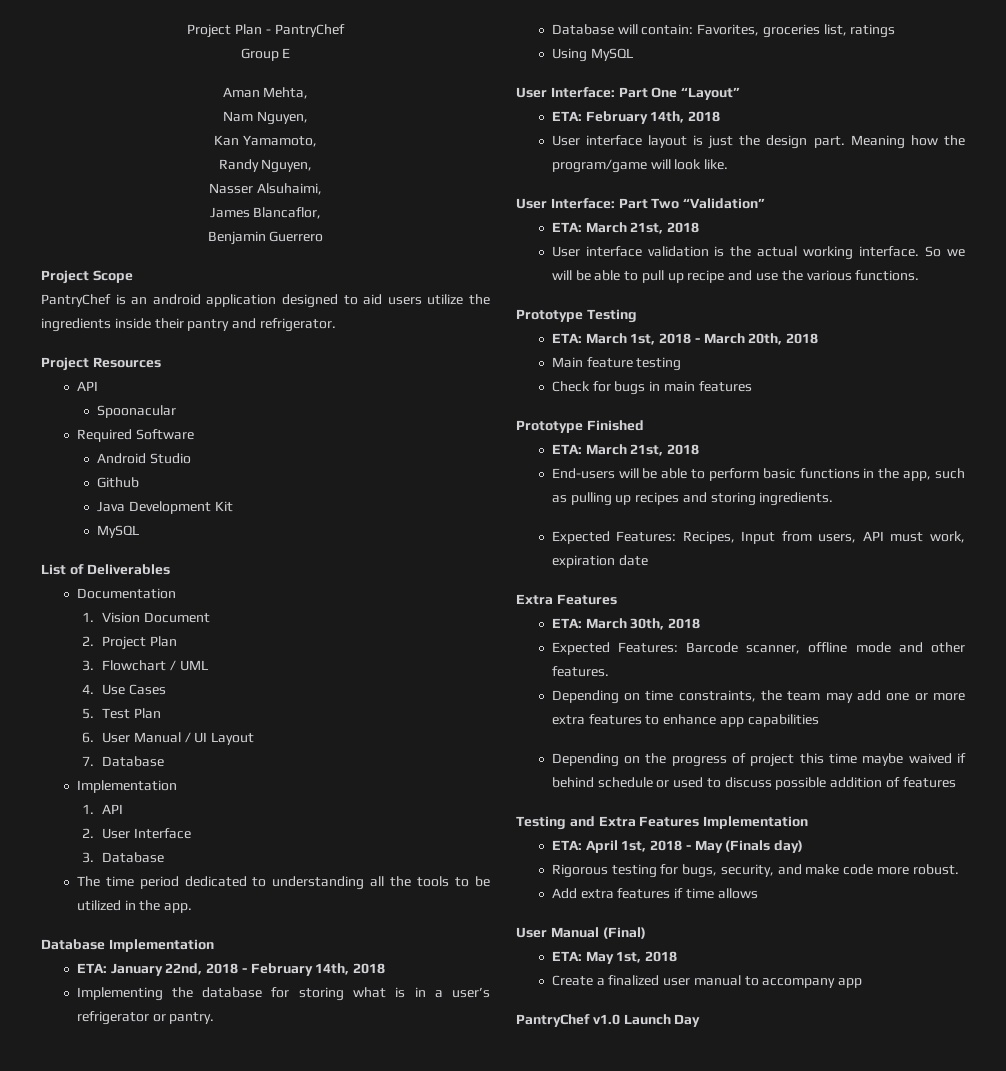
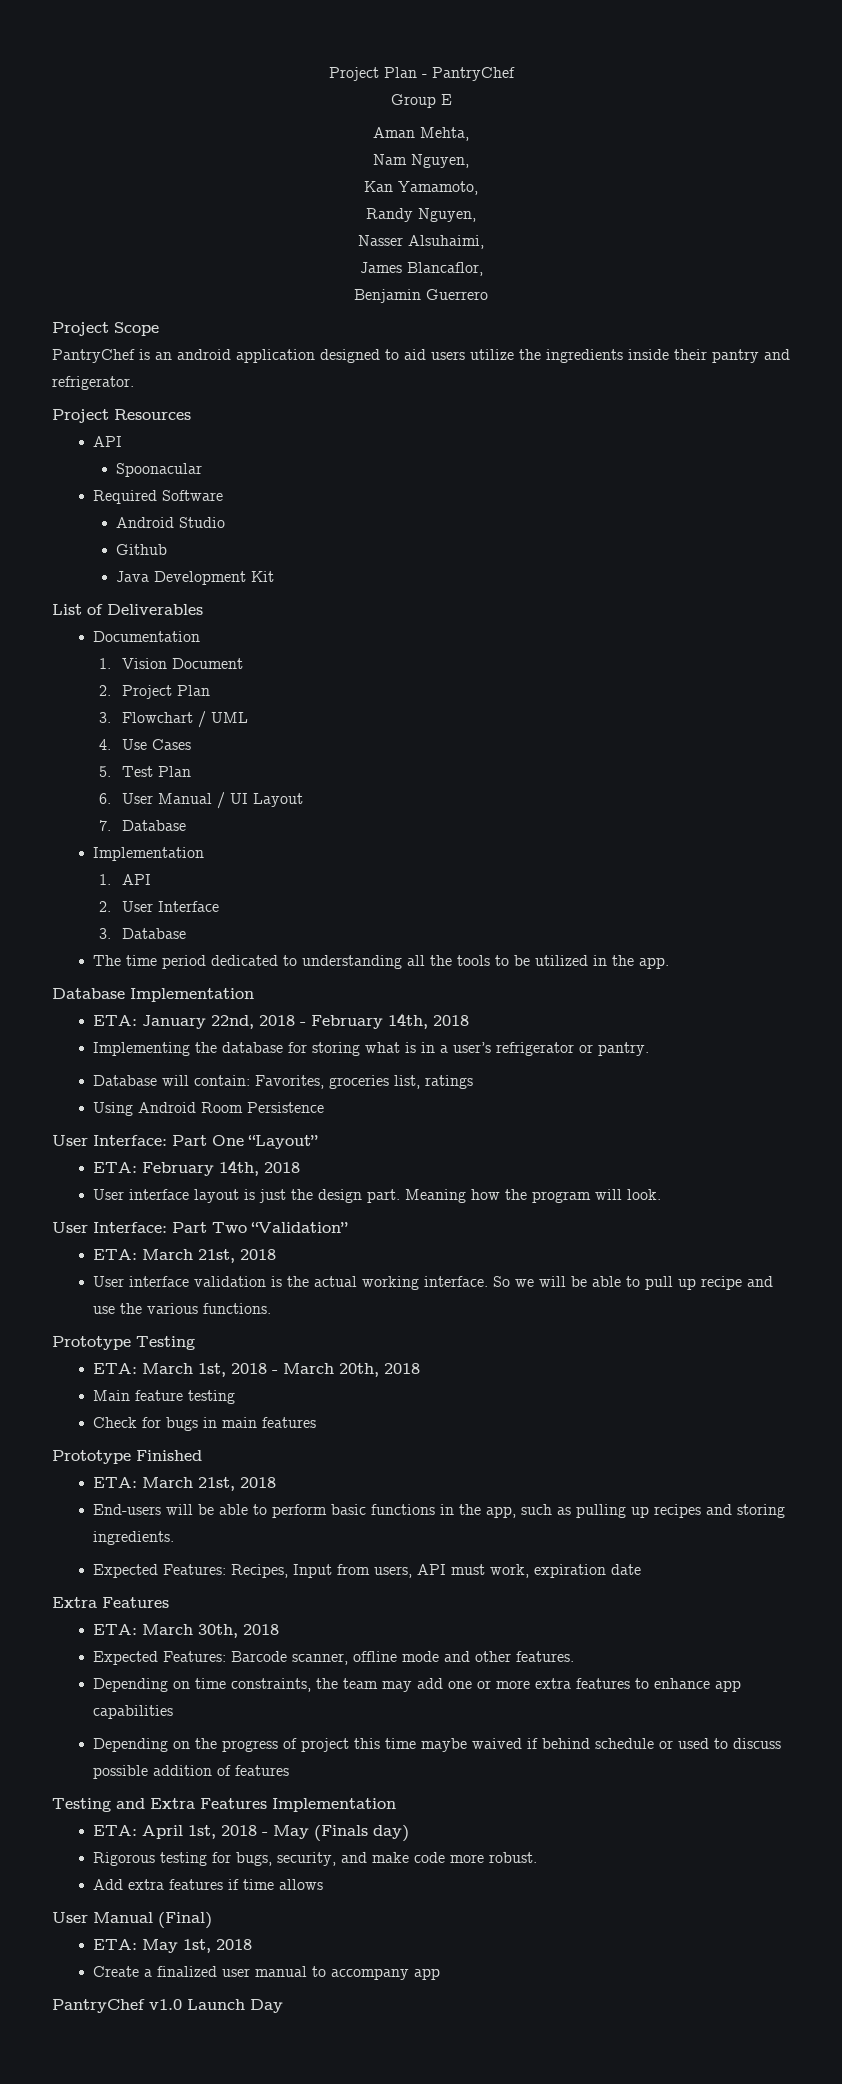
  Java Development Kit
- MySQL
- Using MySQL
+ Using Android Room Persistence
- Meaning how the program/game will look like.
+ Meaning how the program will look.

